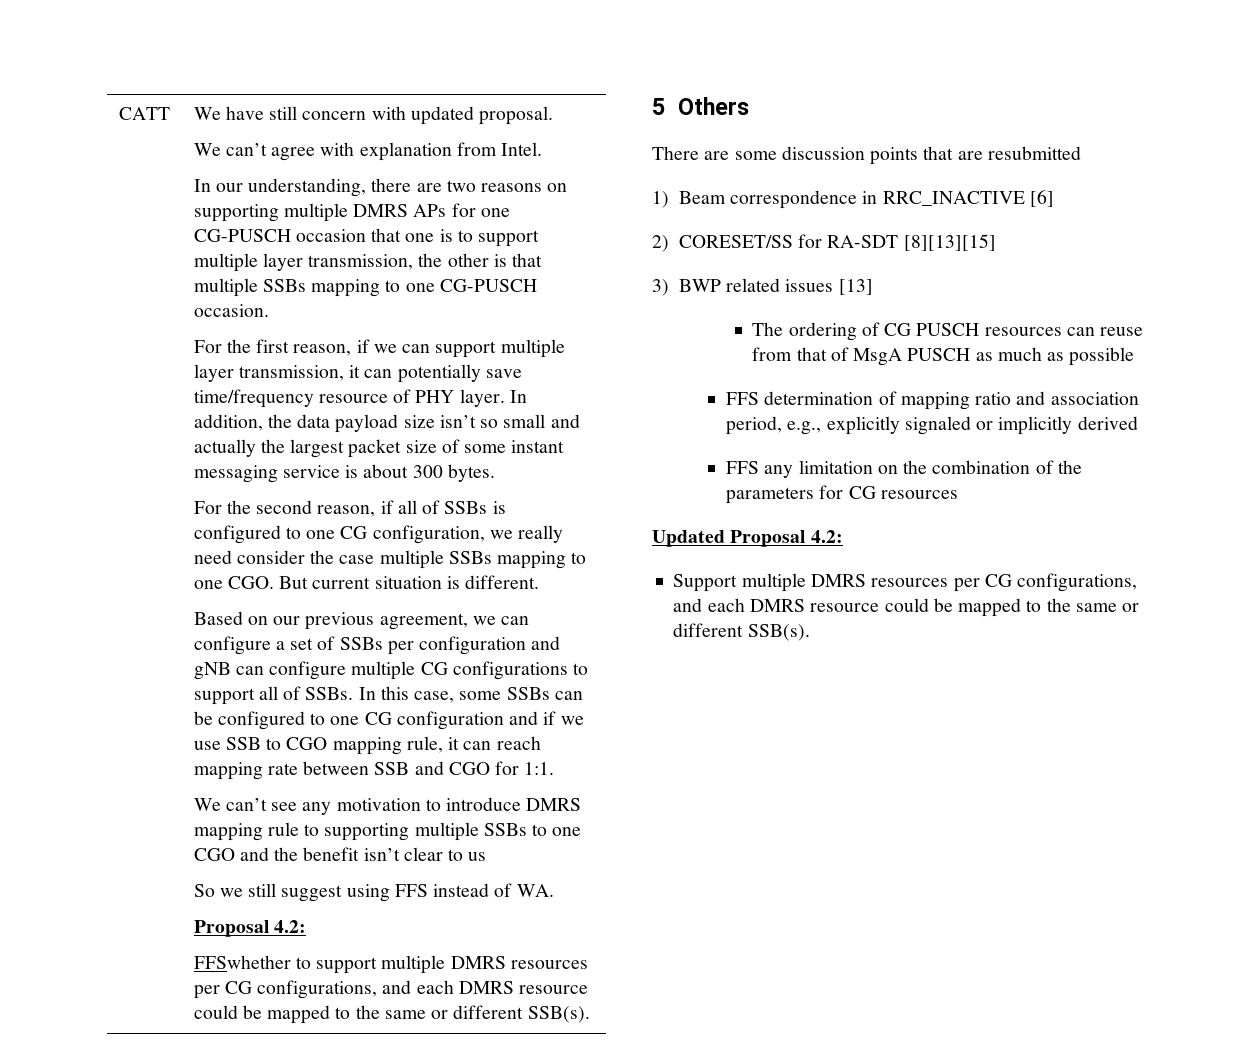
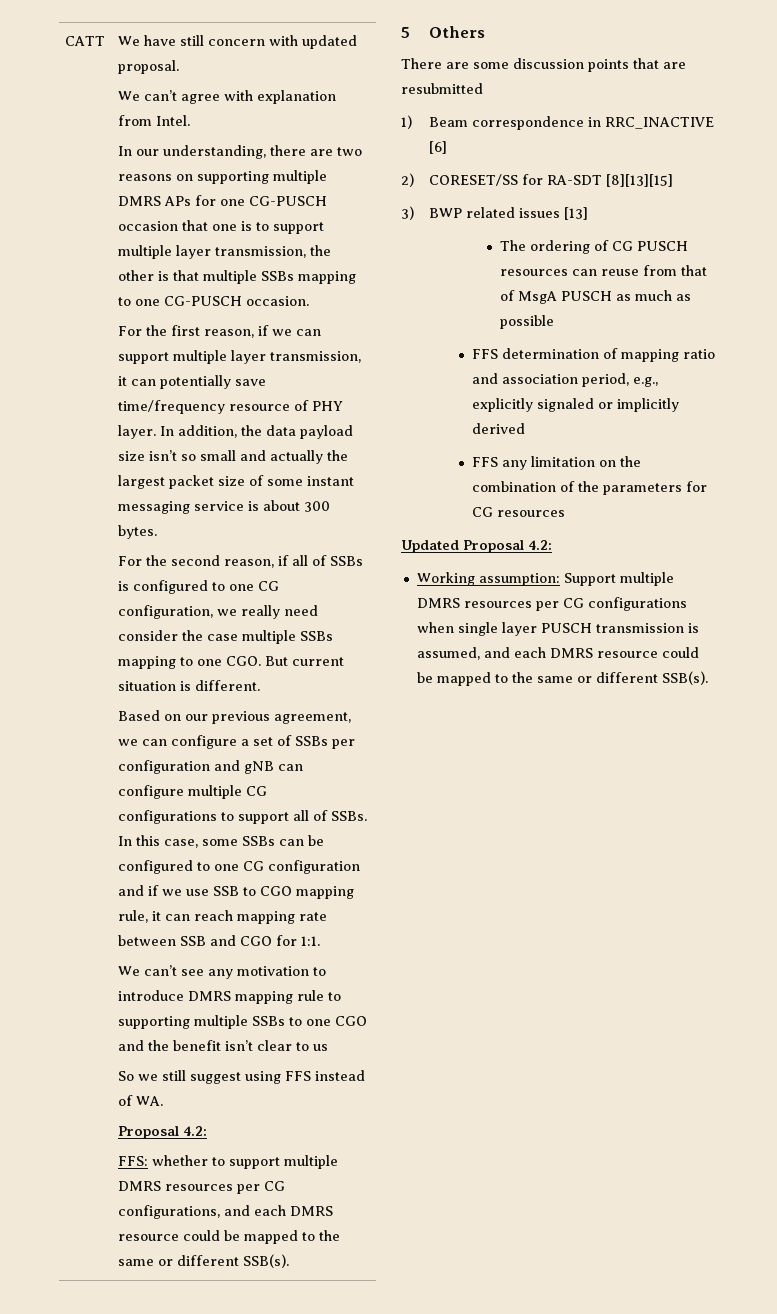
- FFSwhether to support multiple DMRS resources per CG configurations, and each DMRS resource could be mapped to the same or different SSB(s).
+ FFS: whether to support multiple DMRS resources per CG configurations, and each DMRS resource could be mapped to the same or different SSB(s).
- Support multiple DMRS resources per CG configurations, and each DMRS resource could be mapped to the same or different SSB(s).
+ Working assumption: Support multiple DMRS resources per CG configurations when single layer PUSCH transmission is assumed, and each DMRS resource could be mapped to the same or different SSB(s).

